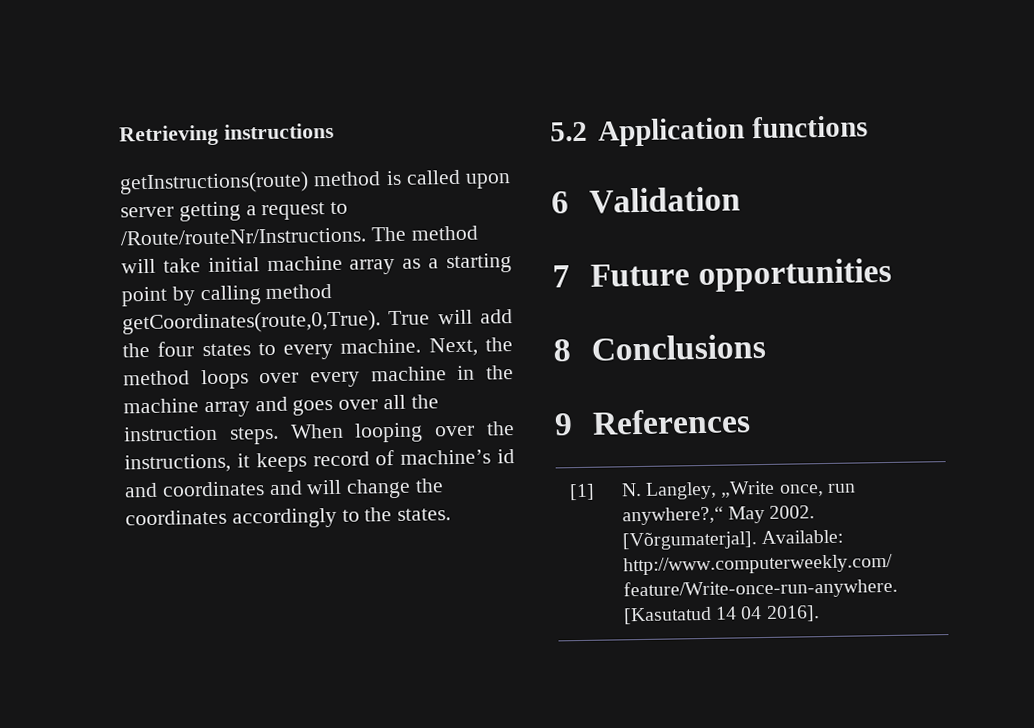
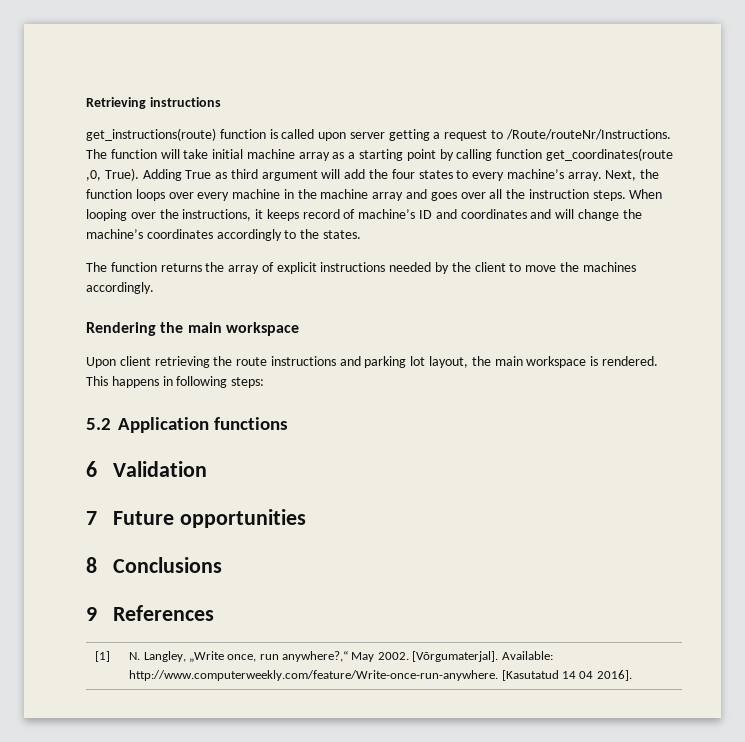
- getInstructions(route) method is called upon server getting a request to /Route/routeNr/Instructions.
+ get_instructions(route) function is called upon server getting a request to /Route/routeNr/Instructions.
- The method will take initial machine array as a starting point by calling method getCoordinates(route,0,True). True will add the four states to every machine.
+ The function will take initial machine array as a starting point by calling function get_coordinates(route ,0, True). Adding True as third argument will add the four states to every machine’s array.
- Next, the method loops over every machine in the machine array and goes over all the instruction steps.
+ Next, the function loops over every machine in the machine array and goes over all the instruction steps.
- When looping over the instructions, it keeps record of machine’s id and coordinates and will change the coordinates accordingly to the states.
+ When looping over the instructions, it keeps record of machine’s ID and coordinates and will change the machine’s coordinates accordingly to the states.
+ The function returns the array of explicit instructions needed by the client to move the machines accordingly.
+ Rendering the main workspace
+ Upon client retrieving the route instructions and parking lot layout, the main workspace is rendered. This happens in following steps:

